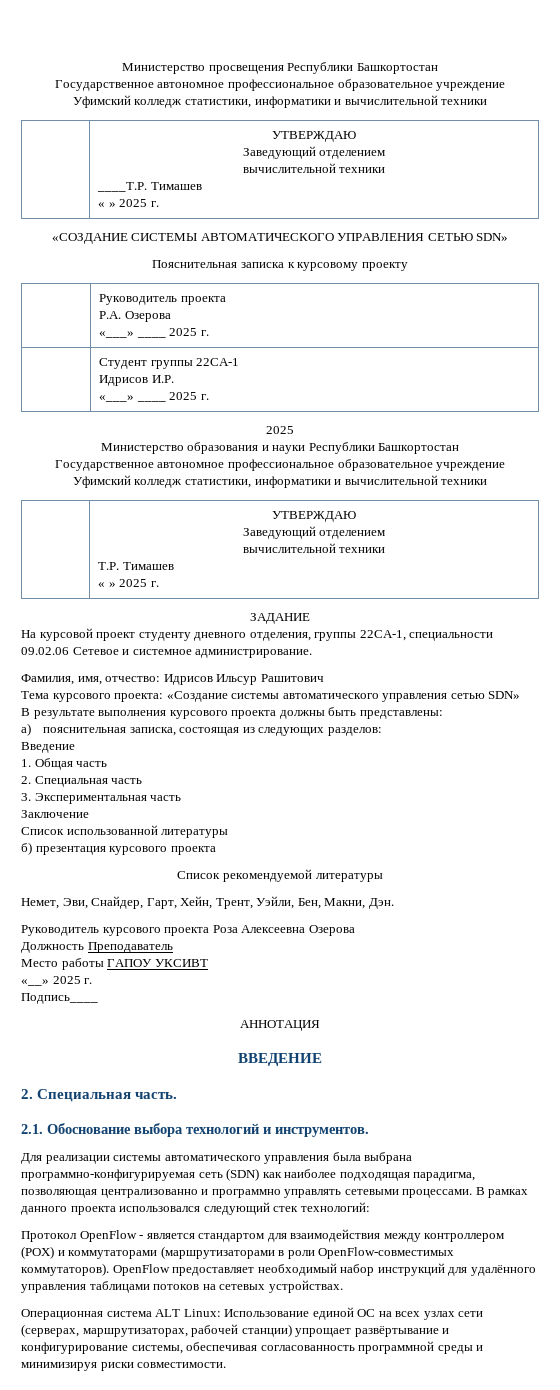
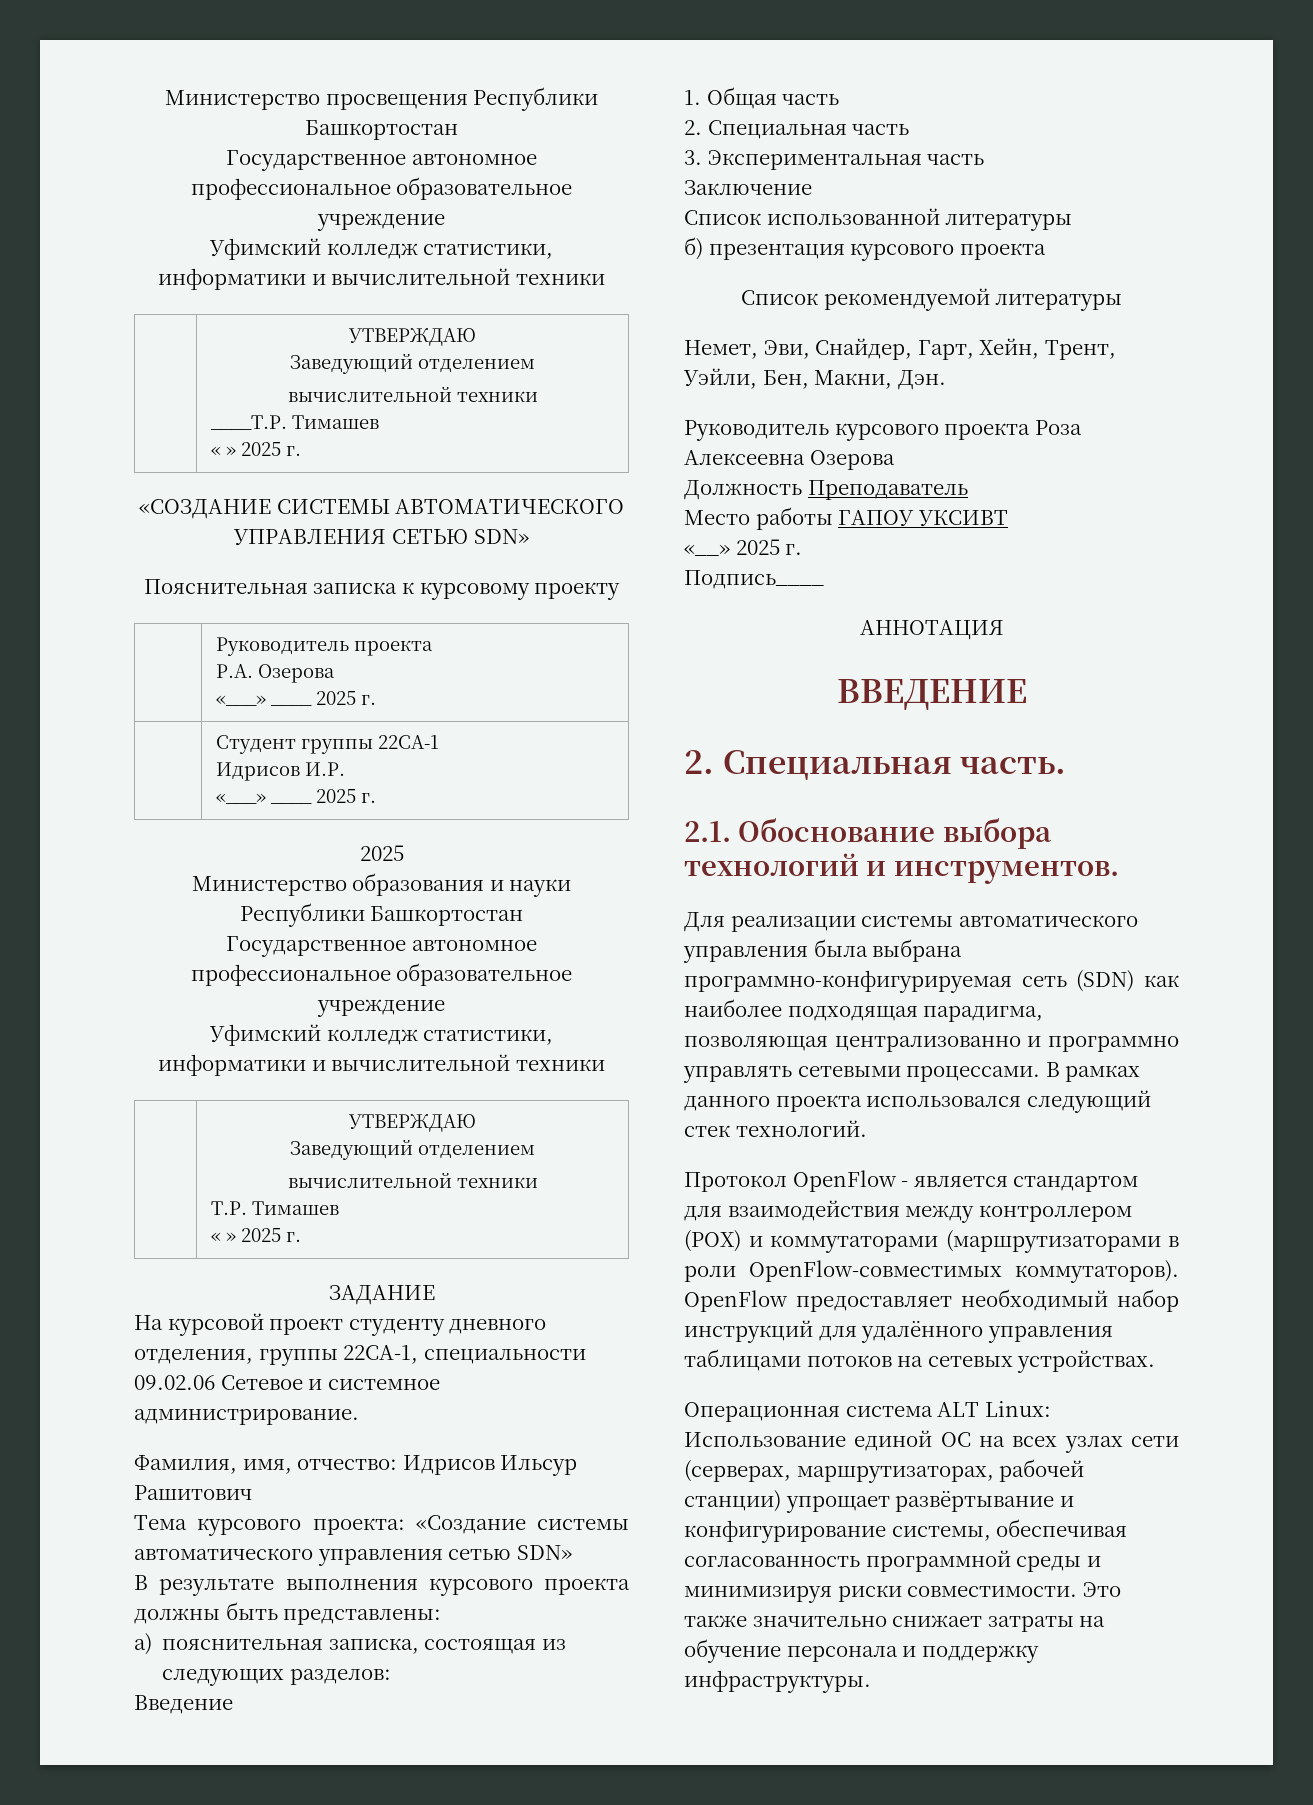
- В рамках данного проекта использовался следующий стек технологий:
+ В рамках данного проекта использовался следующий стек технологий.
+ Это также значительно снижает затраты на обучение персонала и поддержку инфраструктуры.

